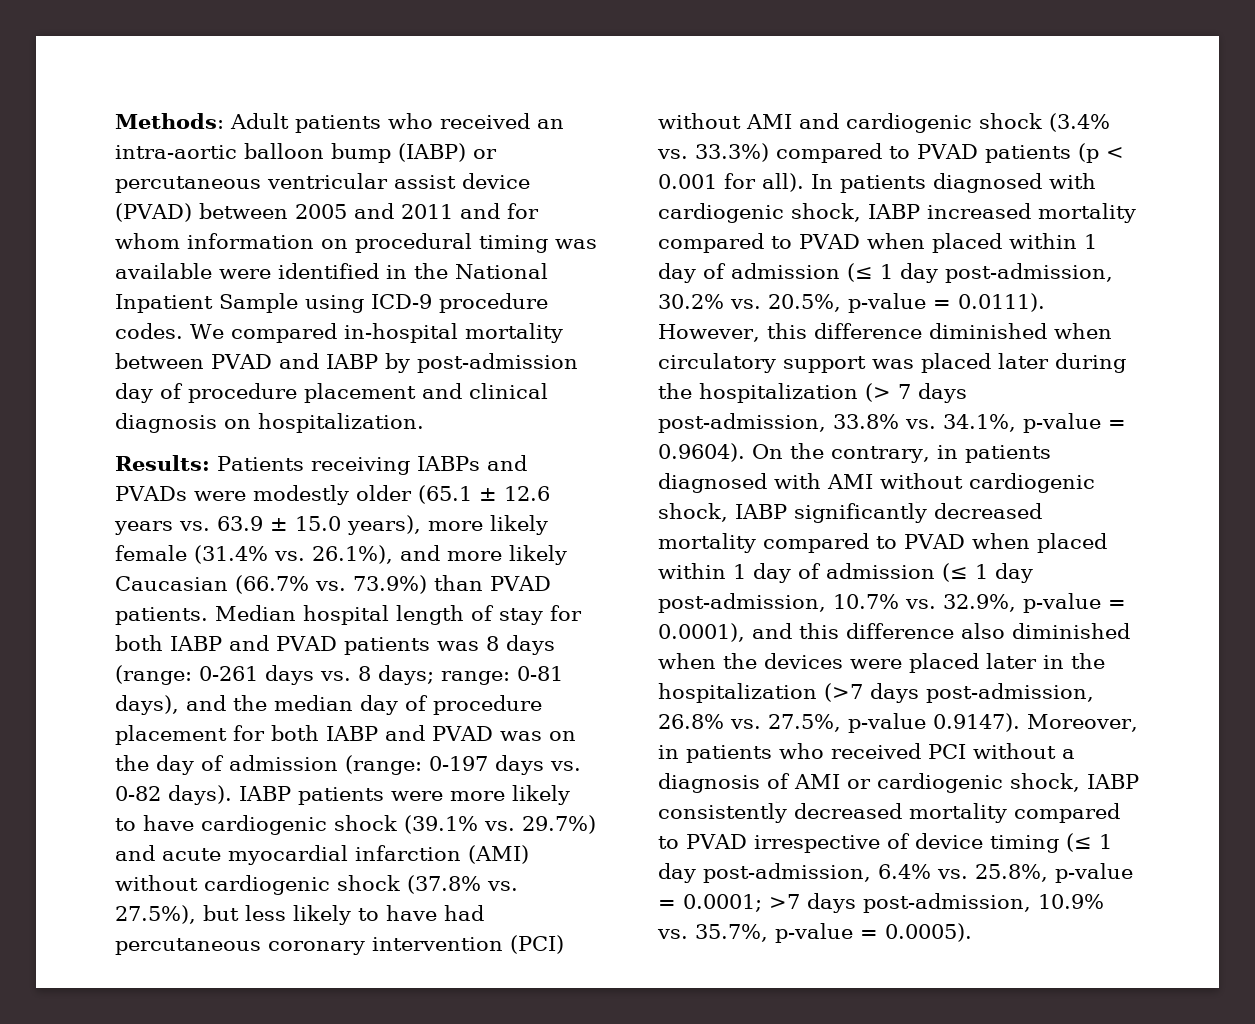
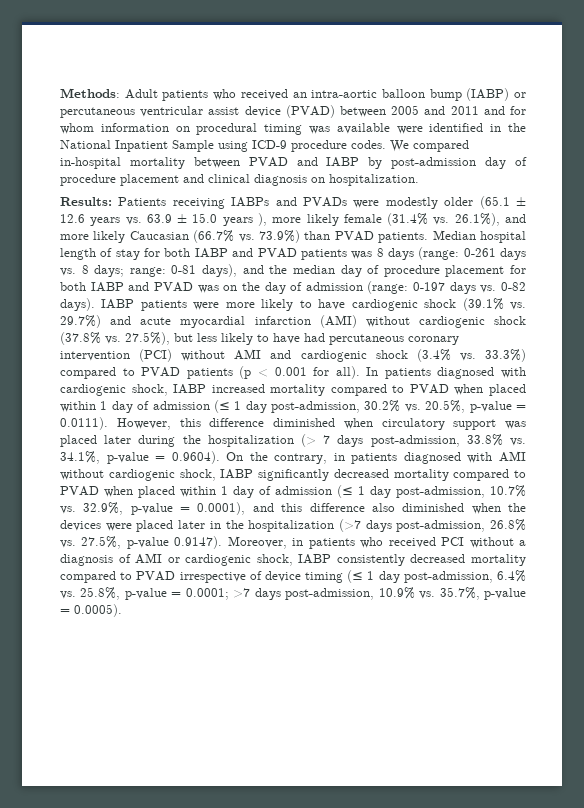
- Results: Patients receiving IABPs and PVADs were modestly older (65.1 ± 12.6 years vs. 63.9 ± 15.0 years), more likely female (31.4% vs. 26.1%), and more likely Caucasian (66.7% vs. 73.9%) than PVAD patients.
+ Results: Patients receiving IABPs and PVADs were modestly older (65.1 ± 12.6 years vs. 63.9 ± 15.0 years ), more likely female (31.4% vs. 26.1%), and more likely Caucasian (66.7% vs. 73.9%) than PVAD patients.

